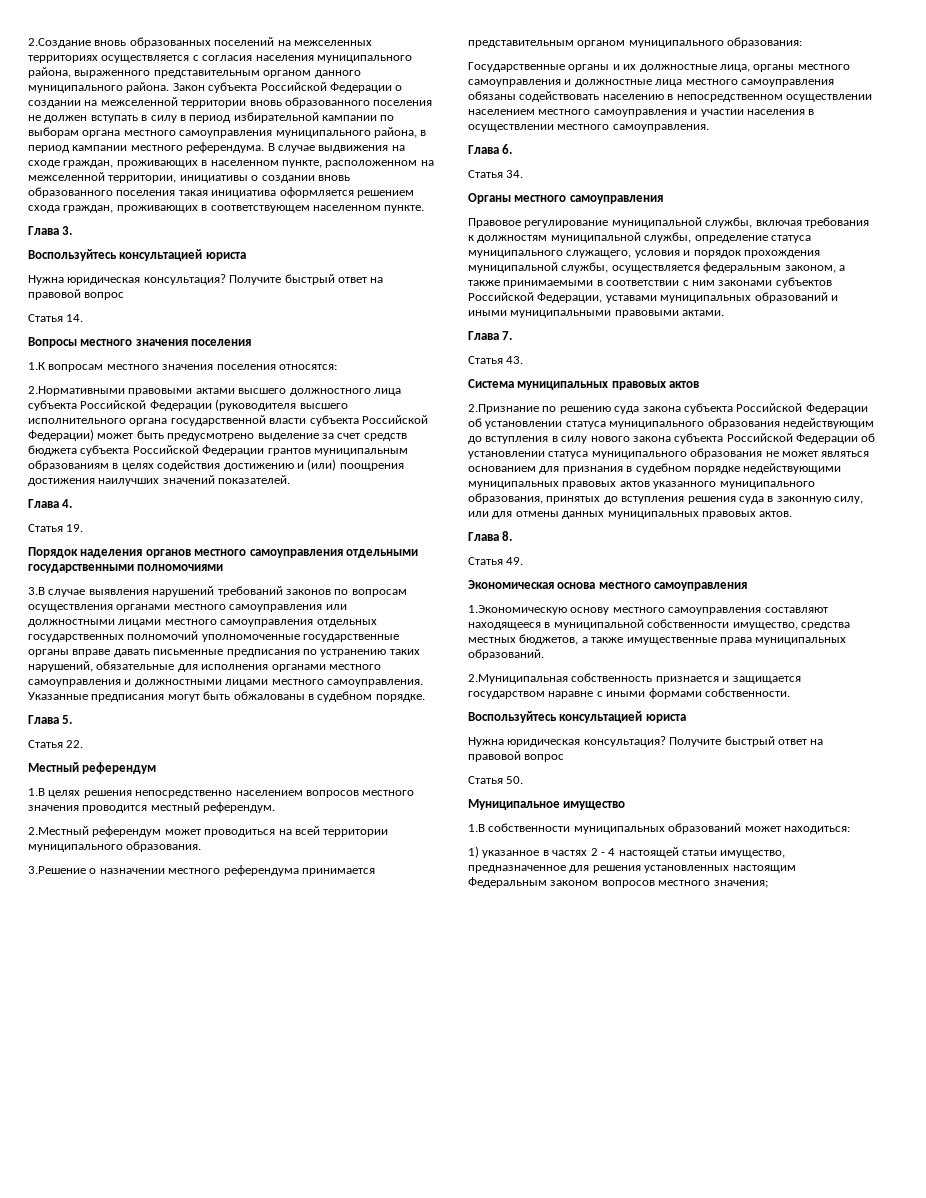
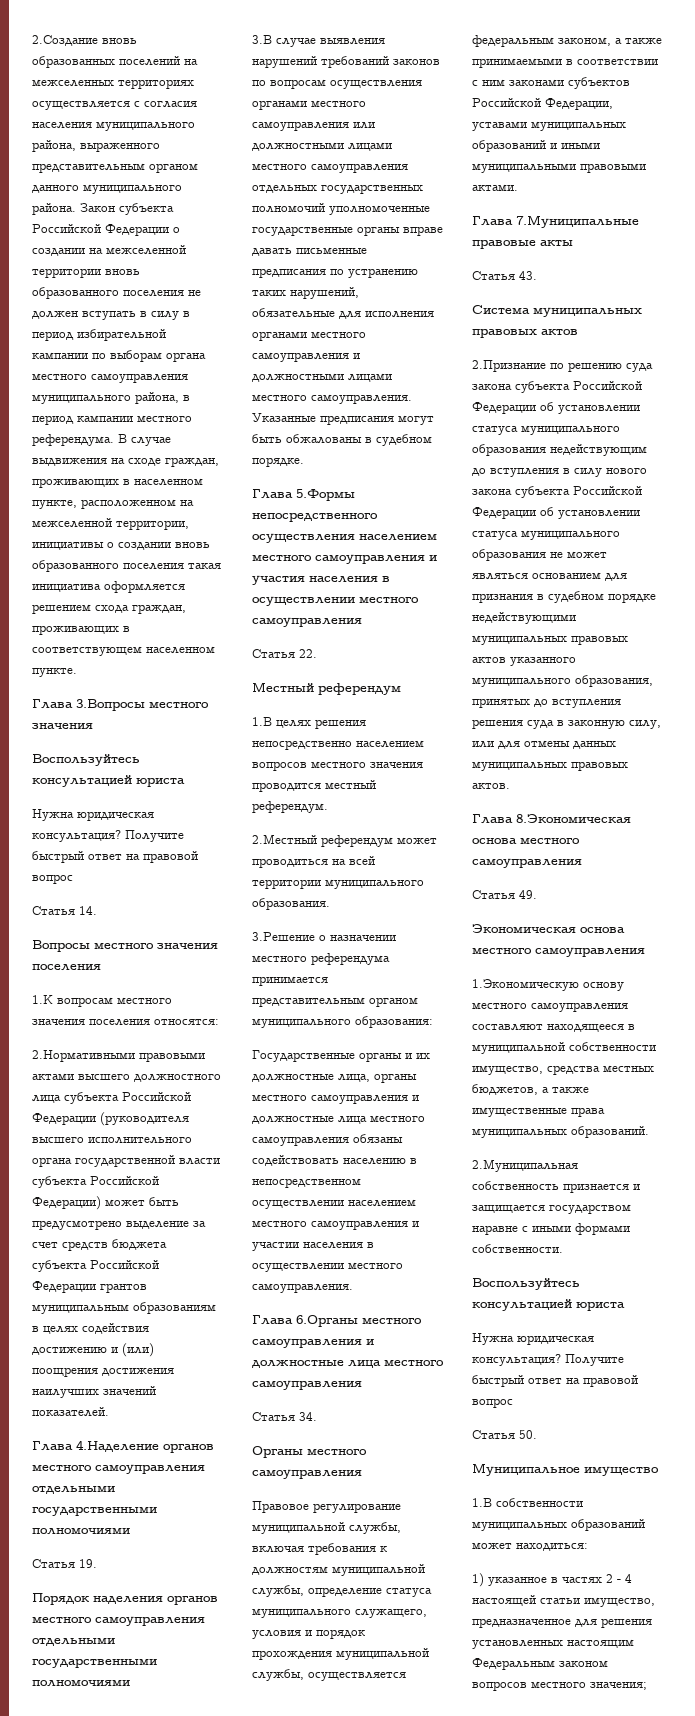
- Глава 3.
+ Глава 3.Вопросы местного значения
- Глава 4.
+ Глава 4.Наделение органов местного самоуправления отдельными государственными полномочиями
- Глава 5.
+ Глава 5.Формы непосредственного осуществления населением местного самоуправления и участия населения в осуществлении местного самоуправления
- Глава 6.
+ Глава 6.Органы местного самоуправления и должностные лица местного самоуправления
- Глава 7.
+ Глава 7.Муниципальные правовые акты
- Глава 8.
+ Глава 8.Экономическая основа местного самоуправления

